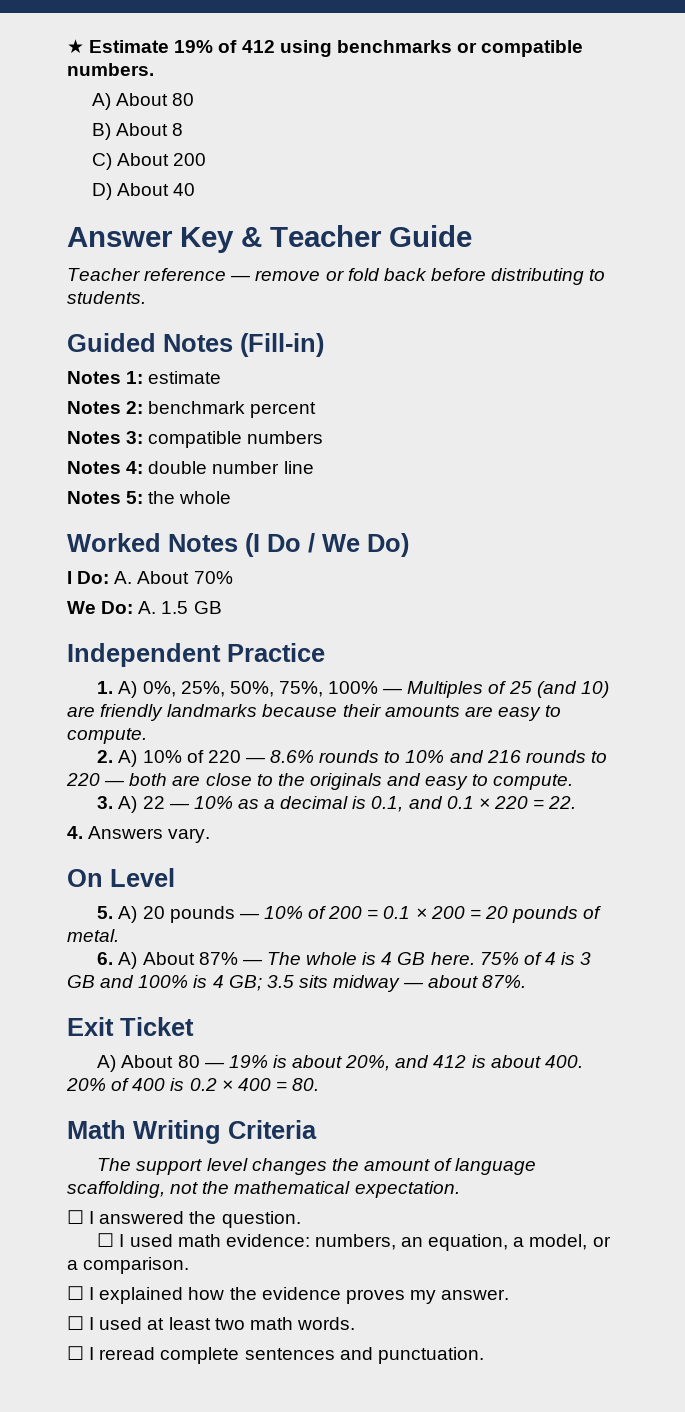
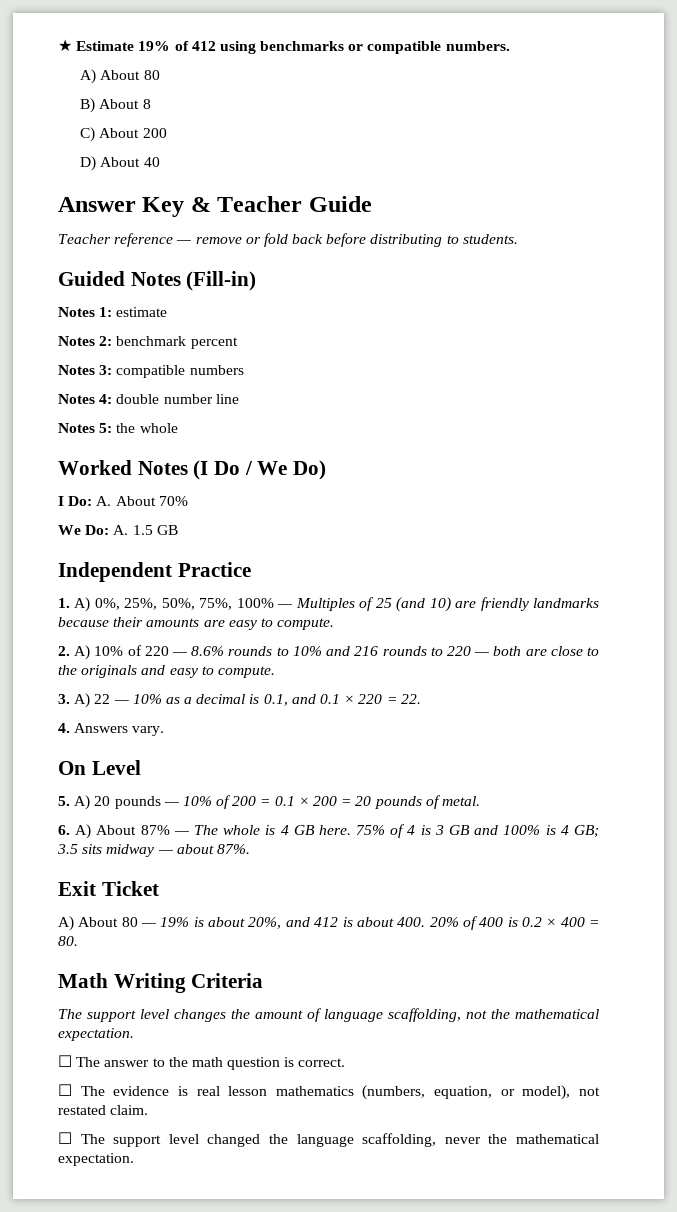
- ☐ I answered the question.
- ☐ I used math evidence: numbers, an equation, a model, or a comparison.
- ☐ I explained how the evidence proves my answer.
- ☐ I used at least two math words.
- ☐ I reread complete sentences and punctuation.
+ ☐ The answer to the math question is correct.
+ ☐ The evidence is real lesson mathematics (numbers, equation, or model), not restated claim.
+ ☐ The support level changed the language scaffolding, never the mathematical expectation.

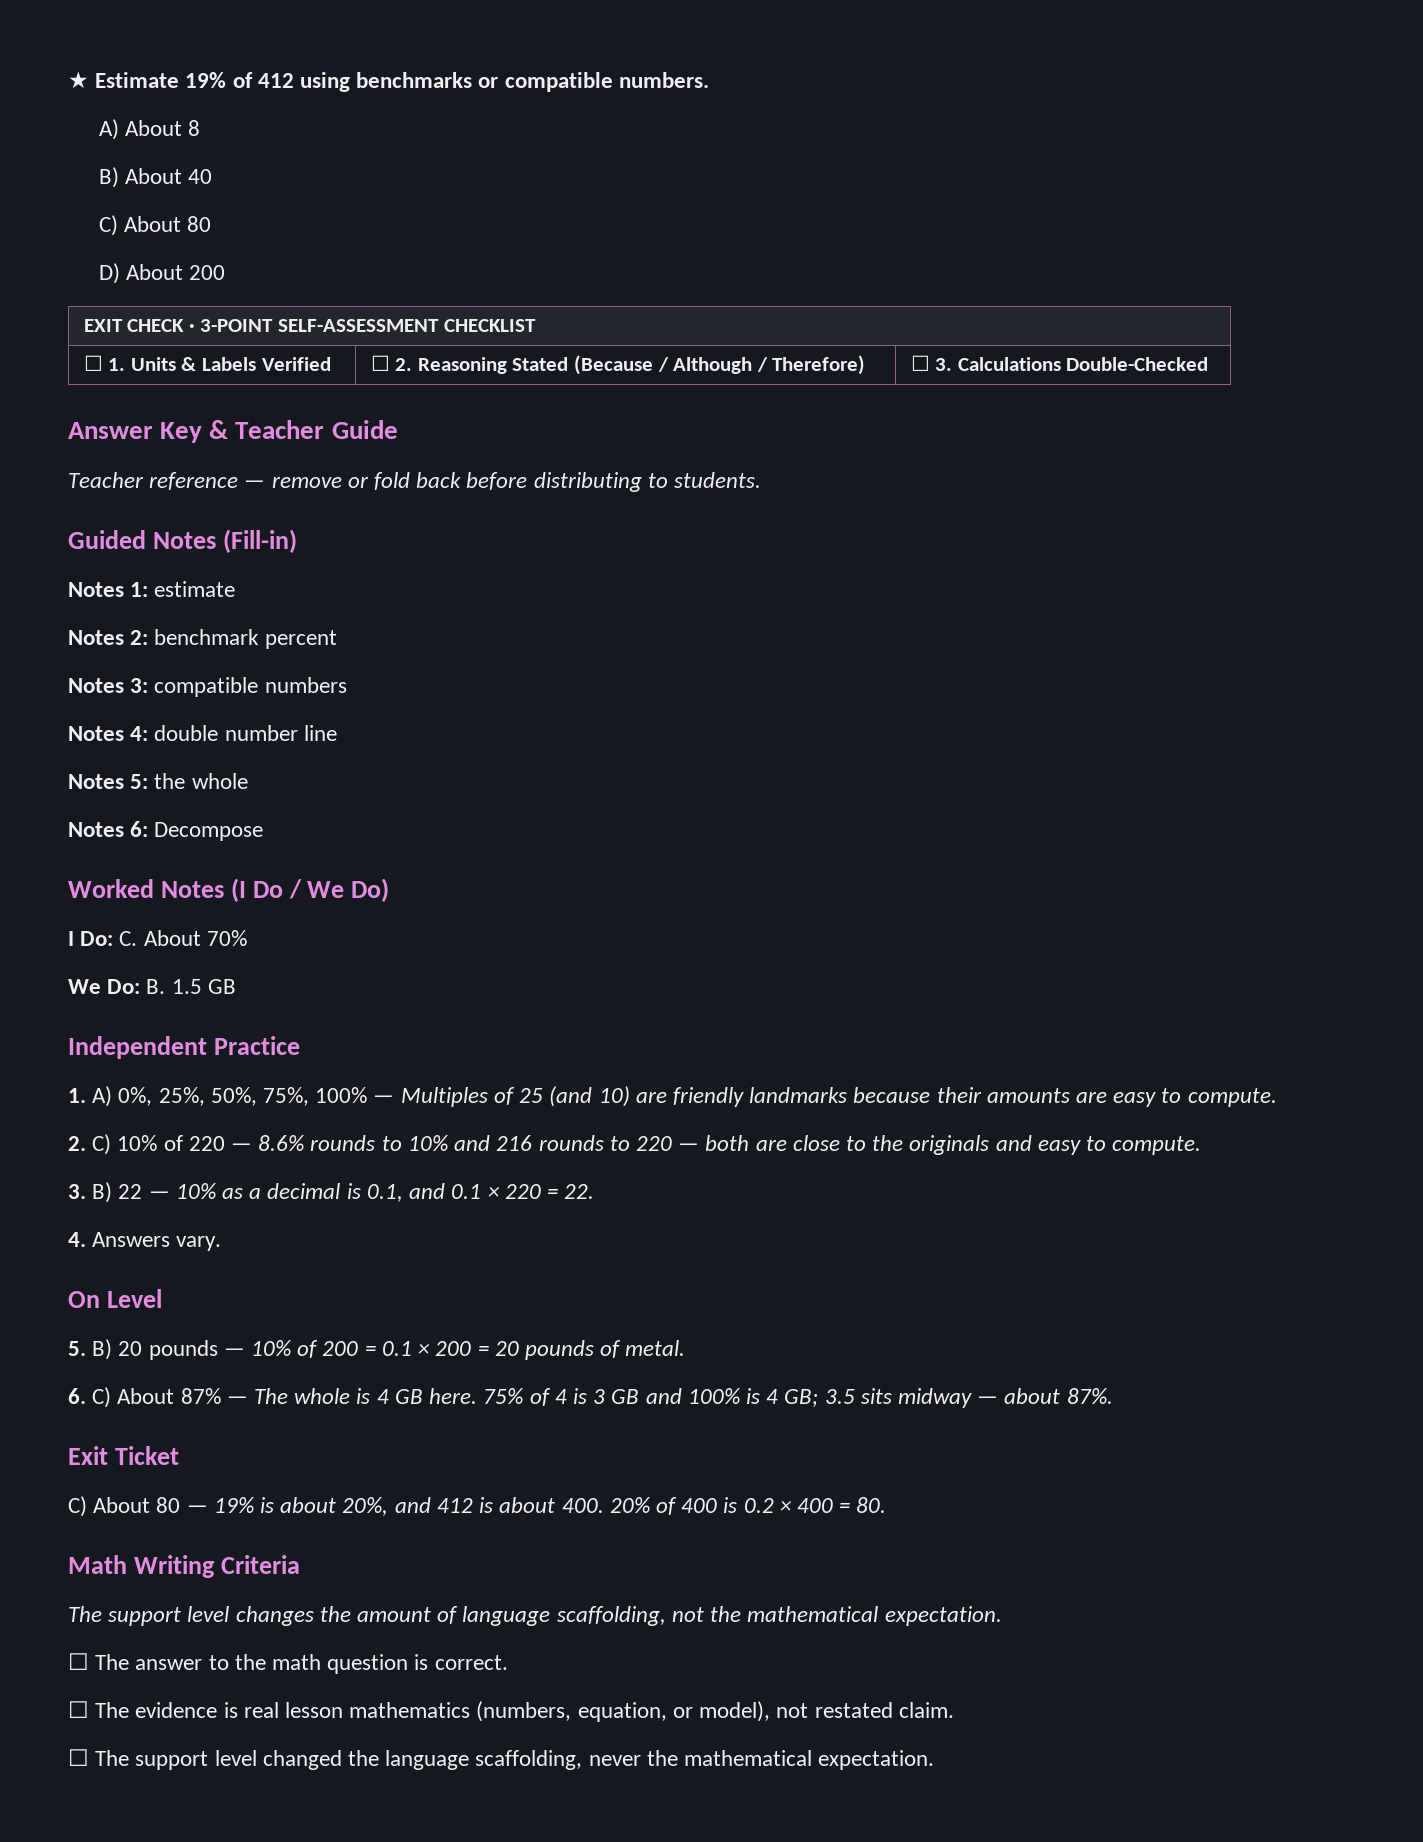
  ★ Estimate 19% of 412 using benchmarks or compatible numbers.
- A) About 80
+ A) About 8
- B) About 8
- C) About 200
+ B) About 40
+ C) About 80
- D) About 40
+ D) About 200
+ EXIT CHECK · 3-POINT SELF-ASSESSMENT CHECKLIST
+ ☐ 1. Units & Labels Verified | ☐ 2. Reasoning Stated (Because / Although / Therefore) | ☐ 3. Calculations Double-Checked
+ Notes 6: Decompose
- I Do: A. About 70%
+ I Do: C. About 70%
- We Do: A. 1.5 GB
+ We Do: B. 1.5 GB
- 2. A) 10% of 220 — 8.6% rounds to 10% and 216 rounds to 220 — both are close to the originals and easy to compute.
+ 2. C) 10% of 220 — 8.6% rounds to 10% and 216 rounds to 220 — both are close to the originals and easy to compute.
- 3. A) 22 — 10% as a decimal is 0.1, and 0.1 × 220 = 22.
+ 3. B) 22 — 10% as a decimal is 0.1, and 0.1 × 220 = 22.
- 5. A) 20 pounds — 10% of 200 = 0.1 × 200 = 20 pounds of metal.
+ 5. B) 20 pounds — 10% of 200 = 0.1 × 200 = 20 pounds of metal.
- 6. A) About 87% — The whole is 4 GB here.
+ 6. C) About 87% — The whole is 4 GB here.
- A) About 80 — 19% is about 20%, and 412 is about 400. 20% of 400 is 0.2 × 400 = 80.
+ C) About 80 — 19% is about 20%, and 412 is about 400. 20% of 400 is 0.2 × 400 = 80.

